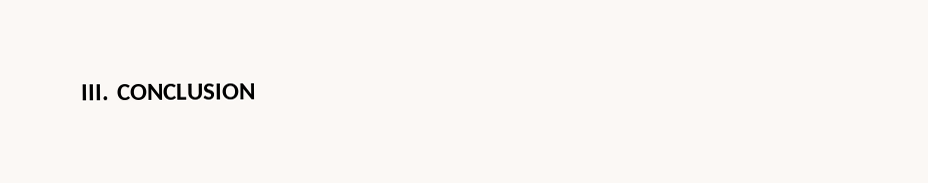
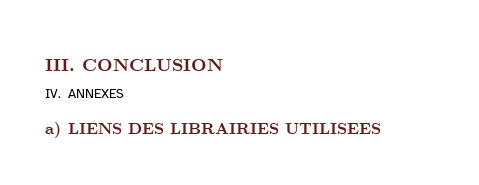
+ IV. ANNEXES
+ a) LIENS DES LIBRAIRIES UTILISEES

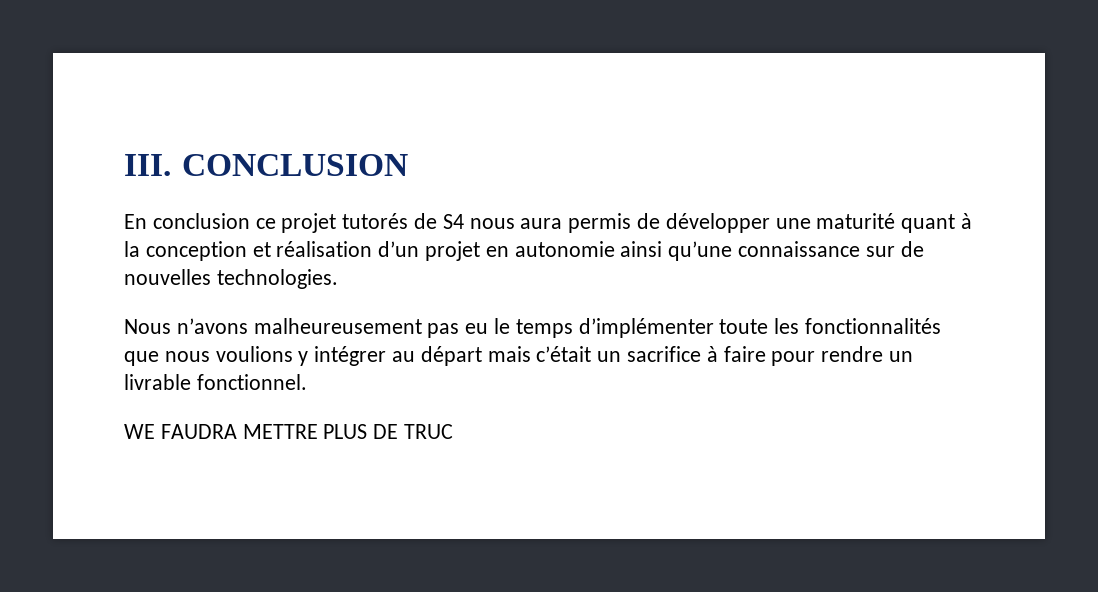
- IV. ANNEXES
- a) LIENS DES LIBRAIRIES UTILISEES
+ En conclusion ce projet tutorés de S4 nous aura permis de développer une maturité quant à la conception et réalisation d’un projet en autonomie ainsi qu’une connaissance sur de nouvelles technologies.
+ Nous n’avons malheureusement pas eu le temps d’implémenter toute les fonctionnalités que nous voulions y intégrer au départ mais c’était un sacrifice à faire pour rendre un livrable fonctionnel.
+ WE FAUDRA METTRE PLUS DE TRUC

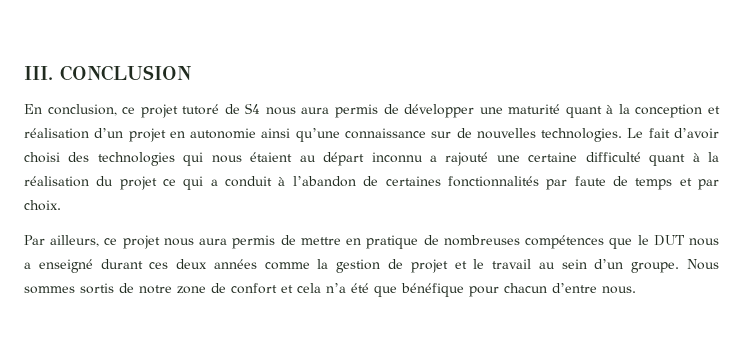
- En conclusion ce projet tutorés de S4 nous aura permis de développer une maturité quant à la conception et réalisation d’un projet en autonomie ainsi qu’une connaissance sur de nouvelles technologies.
- Nous n’avons malheureusement pas eu le temps d’implémenter toute les fonctionnalités que nous voulions y intégrer au départ mais c’était un sacrifice à faire pour rendre un livrable fonctionnel.
- WE FAUDRA METTRE PLUS DE TRUC
+ En conclusion, ce projet tutoré de S4 nous aura permis de développer une maturité quant à la conception et réalisation d’un projet en autonomie ainsi qu’une connaissance sur de nouvelles technologies. Le fait d’avoir choisi des technologies qui nous étaient au départ inconnu a rajouté une certaine difficulté quant à la réalisation du projet ce qui a conduit à l’abandon de certaines fonctionnalités par faute de temps et par choix.
+ Par ailleurs, ce projet nous aura permis de mettre en pratique de nombreuses compétences que le DUT nous a enseigné durant ces deux années comme la gestion de projet et le travail au sein d’un groupe. Nous sommes sortis de notre zone de confort et cela n’a été que bénéfique pour chacun d’entre nous.

